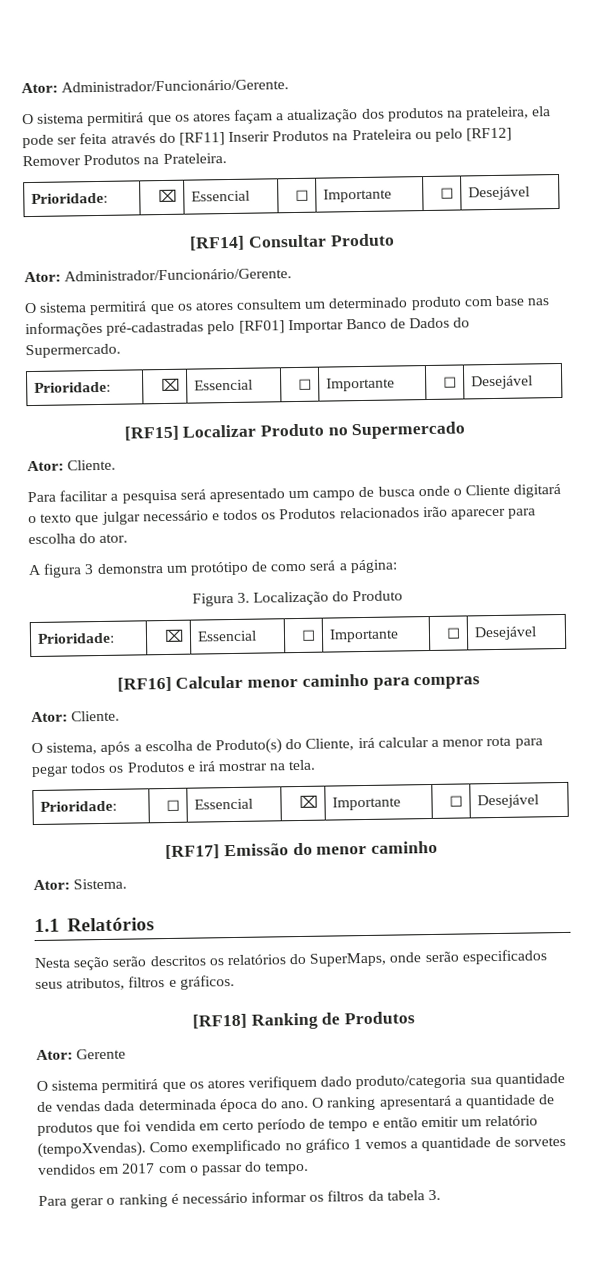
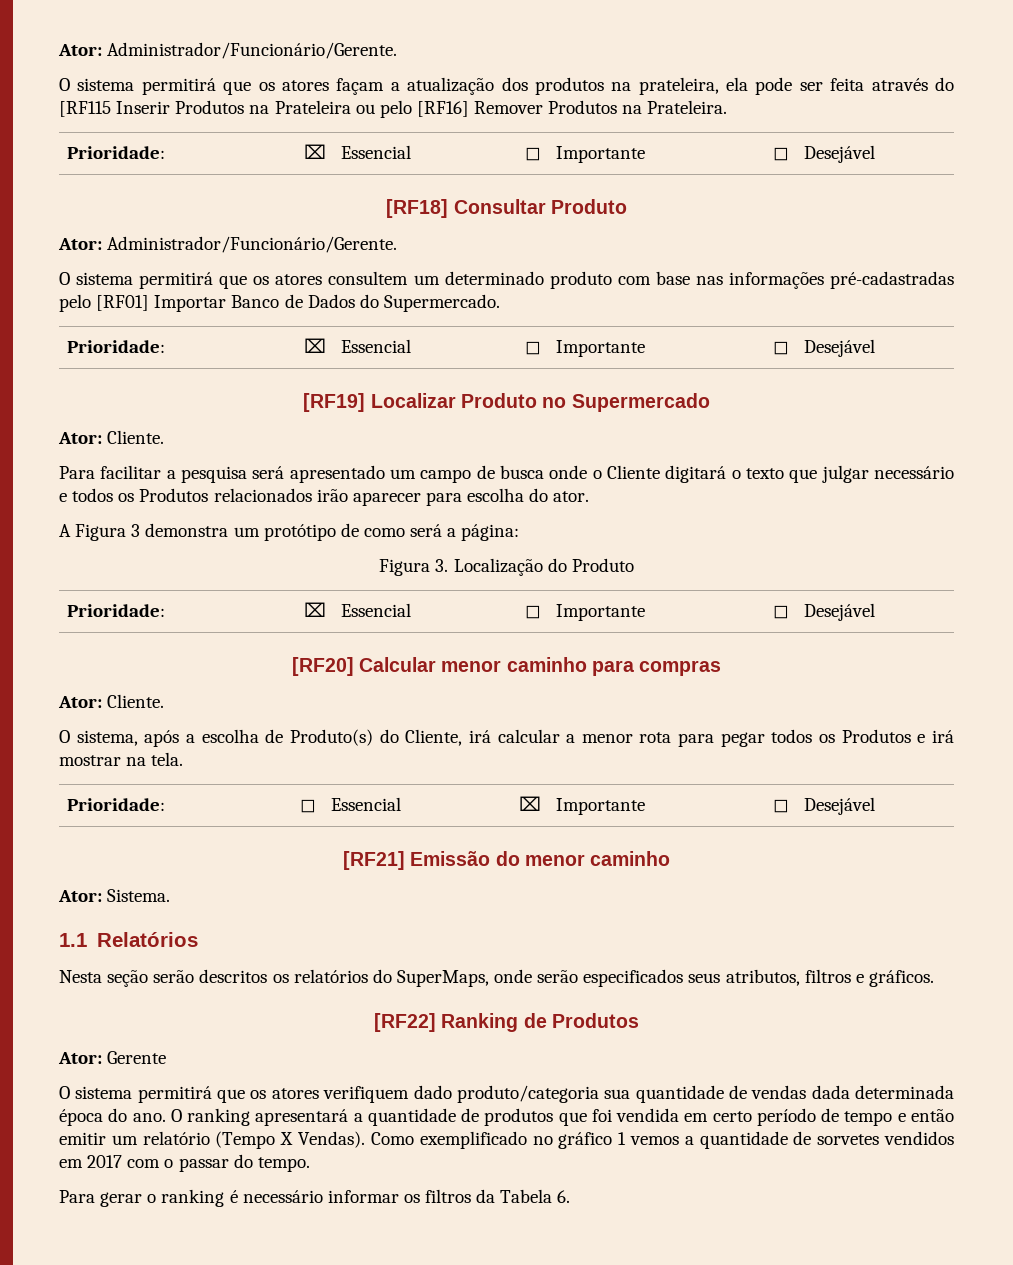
- O sistema permitirá que os atores façam a atualização dos produtos na prateleira, ela pode ser feita através do [RF11] Inserir Produtos na Prateleira ou pelo [RF12] Remover Produtos na Prateleira.
+ O sistema permitirá que os atores façam a atualização dos produtos na prateleira, ela pode ser feita através do [RF115 Inserir Produtos na Prateleira ou pelo [RF16] Remover Produtos na Prateleira.
- [RF14] Consultar Produto
+ [RF18] Consultar Produto
- [RF15] Localizar Produto no Supermercado
+ [RF19] Localizar Produto no Supermercado
- A figura 3 demonstra um protótipo de como será a página:
+ A Figura 3 demonstra um protótipo de como será a página:
- [RF16] Calcular menor caminho para compras
+ [RF20] Calcular menor caminho para compras
- [RF17] Emissão do menor caminho
+ [RF21] Emissão do menor caminho
- [RF18] Ranking de Produtos
+ [RF22] Ranking de Produtos
- O ranking apresentará a quantidade de produtos que foi vendida em certo período de tempo e então emitir um relatório (tempoXvendas).
+ O ranking apresentará a quantidade de produtos que foi vendida em certo período de tempo e então emitir um relatório (Tempo X Vendas).
- Para gerar o ranking é necessário informar os filtros da tabela 3.
+ Para gerar o ranking é necessário informar os filtros da Tabela 6.

